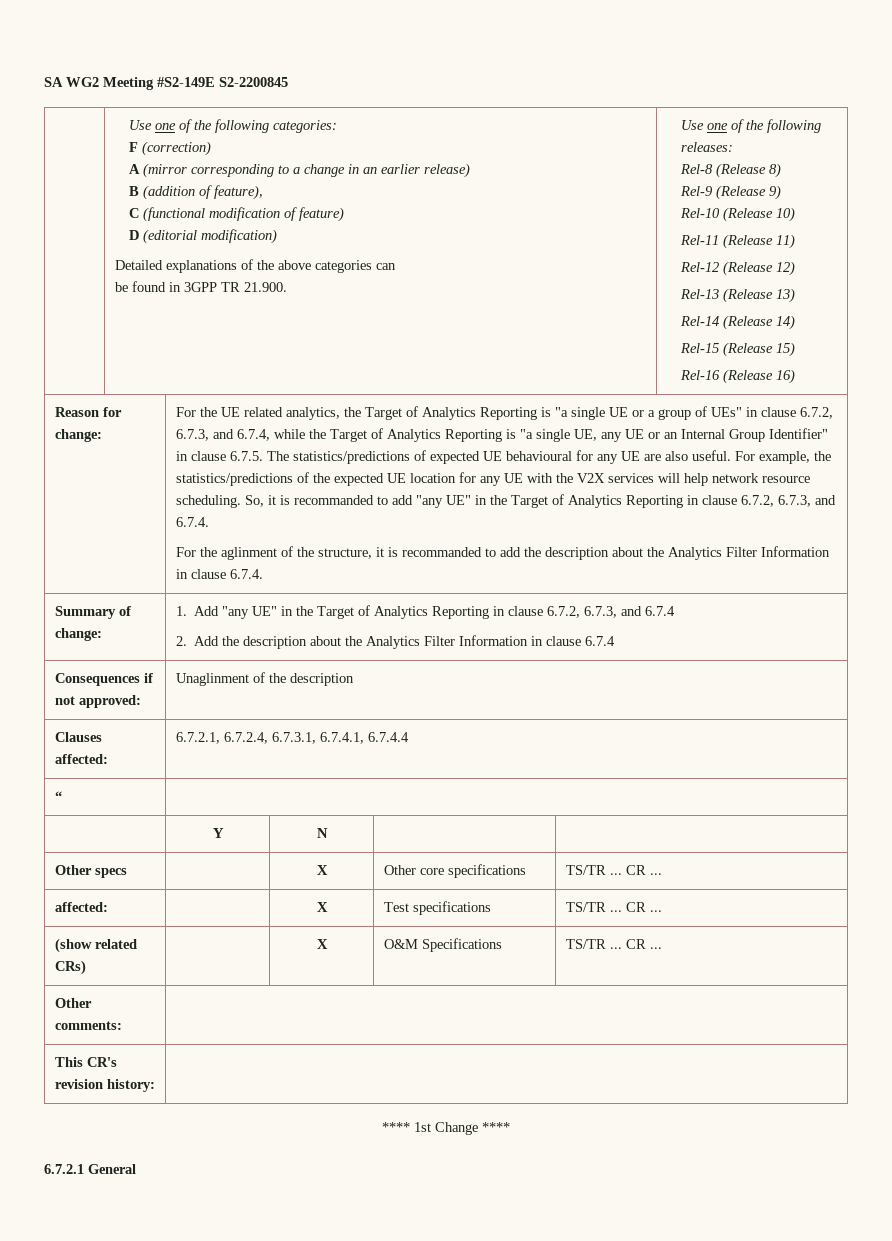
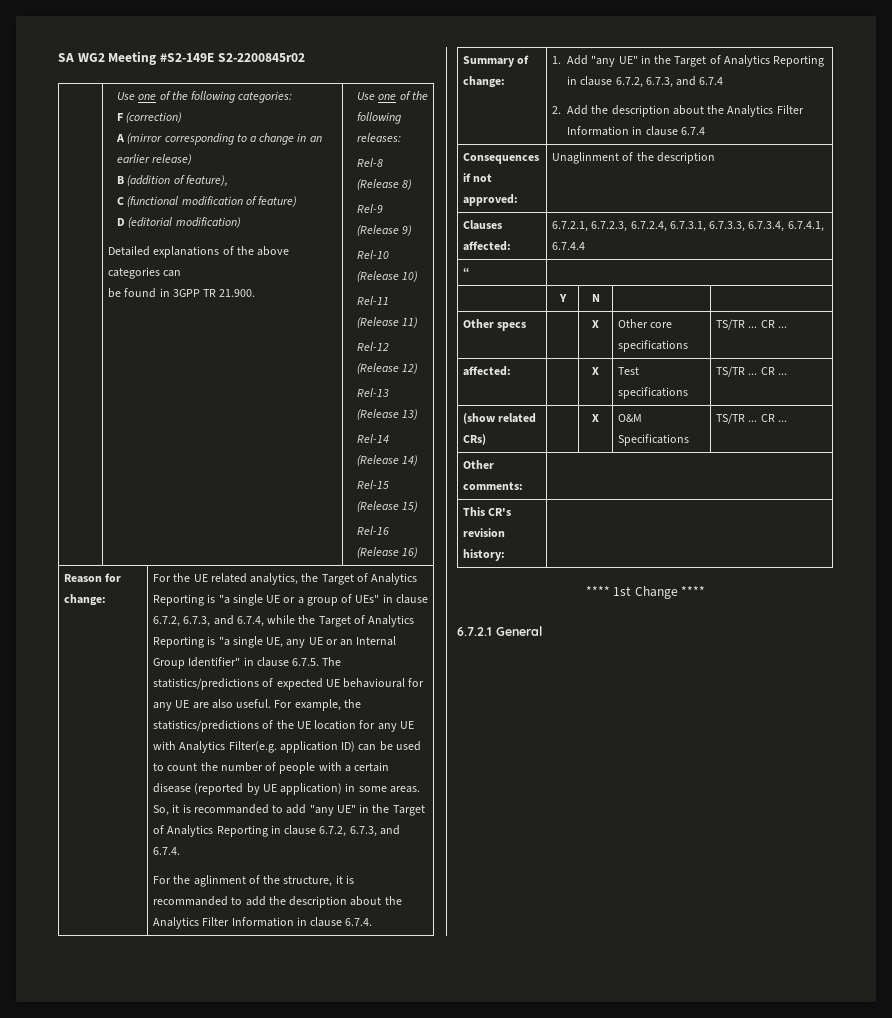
- SA WG2 Meeting #S2-149E S2-2200845
+ SA WG2 Meeting #S2-149E S2-2200845r02
- For example, the statistics/predictions of the expected UE location for any UE with the V2X services will help network resource scheduling.
+ For example, the statistics/predictions of the UE location for any UE with Analytics Filter(e.g. application ID) can be used to count the number of people with a certain disease (reported by UE application) in some areas.
- Clauses affected: | 6.7.2.1, 6.7.2.4, 6.7.3.1, 6.7.4.1, 6.7.4.4
+ Clauses affected: | 6.7.2.1, 6.7.2.3, 6.7.2.4, 6.7.3.1, 6.7.3.3, 6.7.3.4, 6.7.4.1, 6.7.4.4

